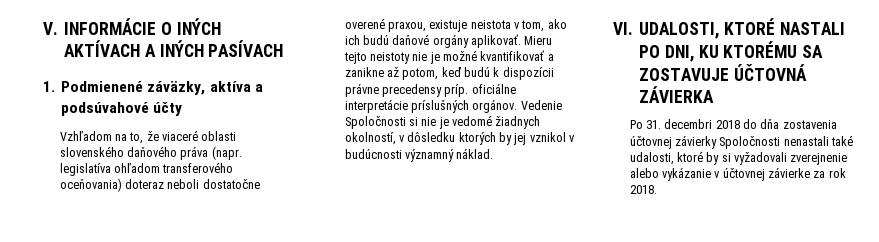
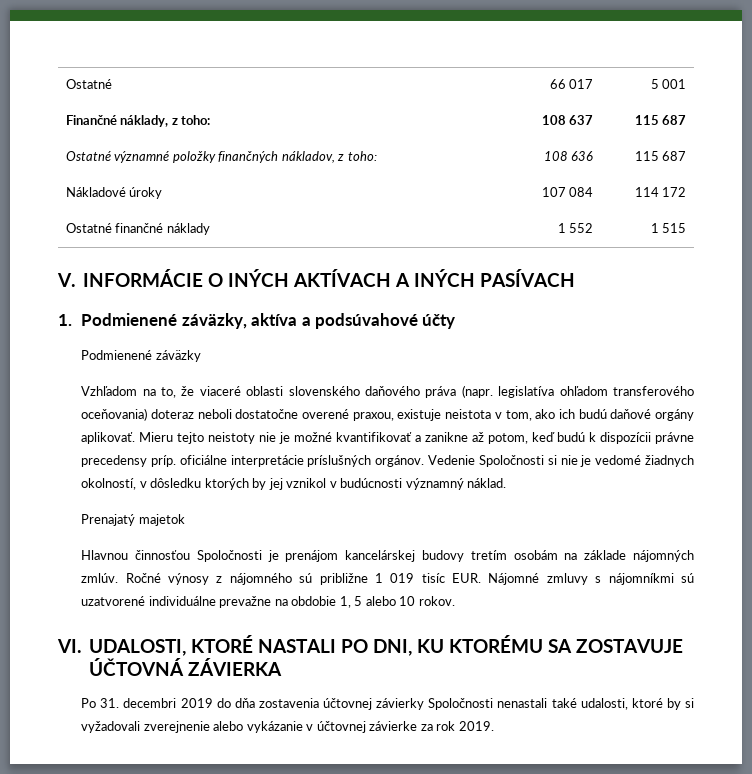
+ Ostatné | 66 017 | 5 001
+ Finančné náklady, z toho: | 108 637 | 115 687
+ Ostatné významné položky finančných nákladov, z toho: | 108 636 | 115 687
+ Nákladové úroky | 107 084 | 114 172
+ Ostatné finančné náklady | 1 552 | 1 515
+ Podmienené záväzky
+ Prenajatý majetok
+ Hlavnou činnosťou Spoločnosti je prenájom kancelárskej budovy tretím osobám na základe nájomných zmlúv. Ročné výnosy z nájomného sú približne 1 019 tisíc EUR. Nájomné zmluvy s nájomníkmi sú uzatvorené individuálne prevažne na obdobie 1, 5 alebo 10 rokov.
- Po 31. decembri 2018 do dňa zostavenia účtovnej závierky Spoločnosti nenastali také udalosti, ktoré by si vyžadovali zverejnenie alebo vykázanie v účtovnej závierke za rok 2018.
+ Po 31. decembri 2019 do dňa zostavenia účtovnej závierky Spoločnosti nenastali také udalosti, ktoré by si vyžadovali zverejnenie alebo vykázanie v účtovnej závierke za rok 2019.

